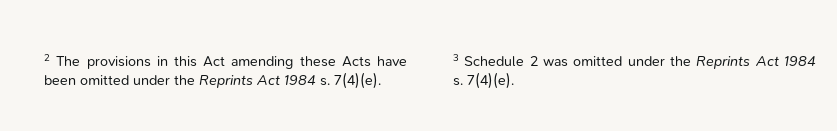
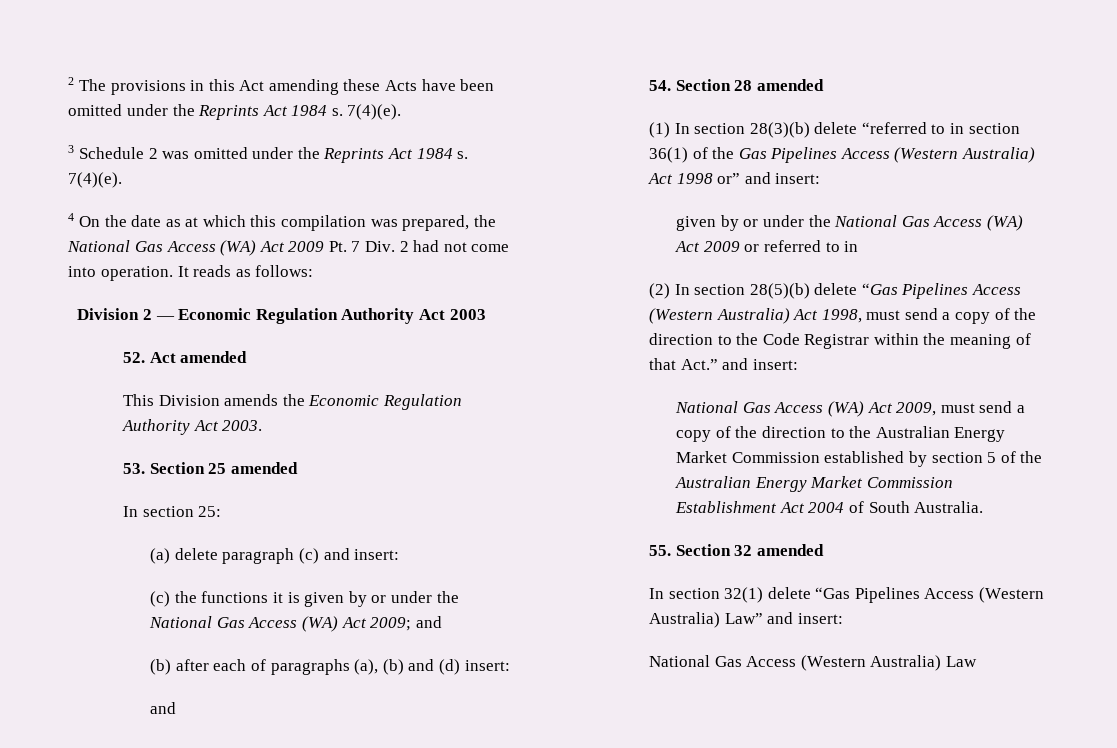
+ 4 On the date as at which this compilation was prepared, the National Gas Access (WA) Act 2009 Pt. 7 Div. 2 had not come into operation. It reads as follows:
+ Division 2 — Economic Regulation Authority Act 2003
+ 52. Act amended
+ This Division amends the Economic Regulation Authority Act 2003.
+ 53. Section 25 amended
+ In section 25:
+ (a) delete paragraph (c) and insert:
+ (c) the functions it is given by or under the National Gas Access (WA) Act 2009; and
+ (b) after each of paragraphs (a), (b) and (d) insert:
+ and
+ 54. Section 28 amended
+ (1) In section 28(3)(b) delete “referred to in section 36(1) of the Gas Pipelines Access (Western Australia) Act 1998 or” and insert:
+ given by or under the National Gas Access (WA) Act 2009 or referred to in
+ (2) In section 28(5)(b) delete “Gas Pipelines Access (Western Australia) Act 1998, must send a copy of the direction to the Code Registrar within the meaning of that Act.” and insert:
+ National Gas Access (WA) Act 2009, must send a copy of the direction to the Australian Energy Market Commission established by section 5 of the Australian Energy Market Commission Establishment Act 2004 of South Australia.
+ 55. Section 32 amended
+ In section 32(1) delete “Gas Pipelines Access (Western Australia) Law” and insert:
+ National Gas Access (Western Australia) Law

